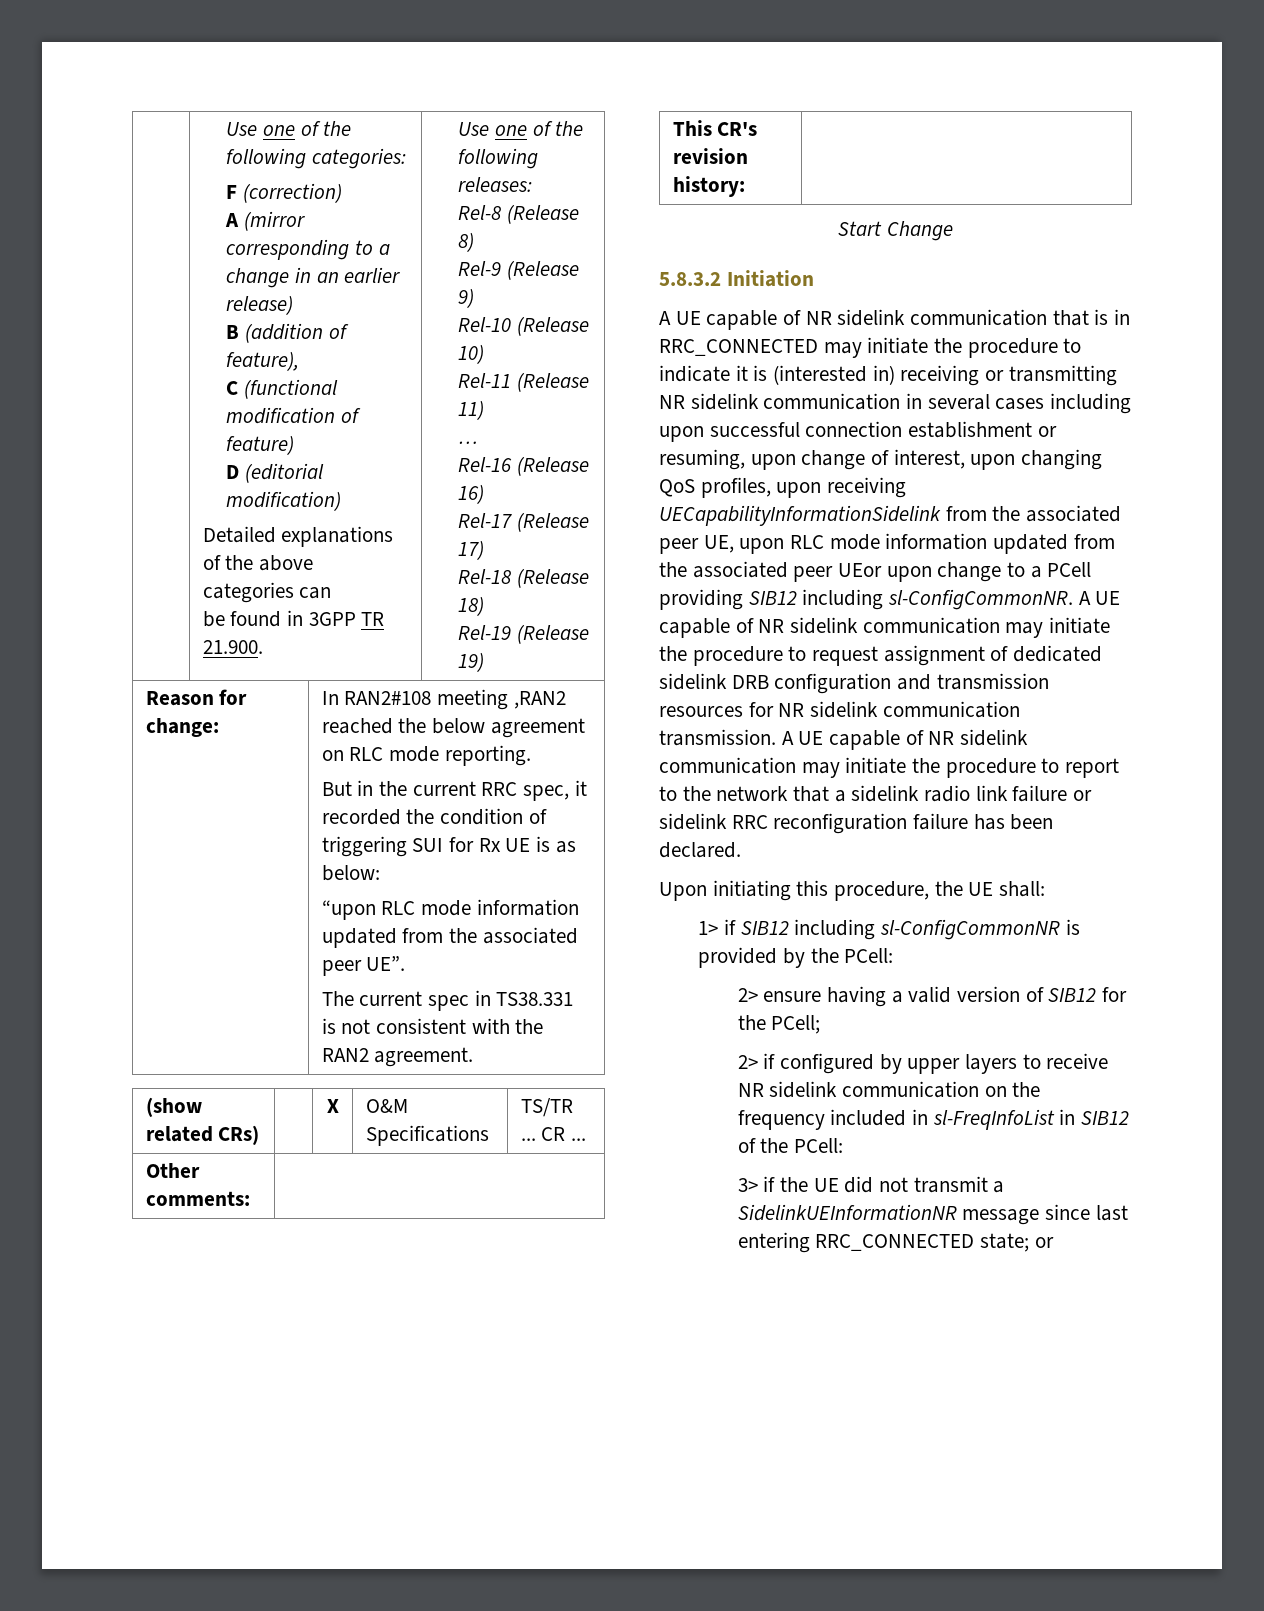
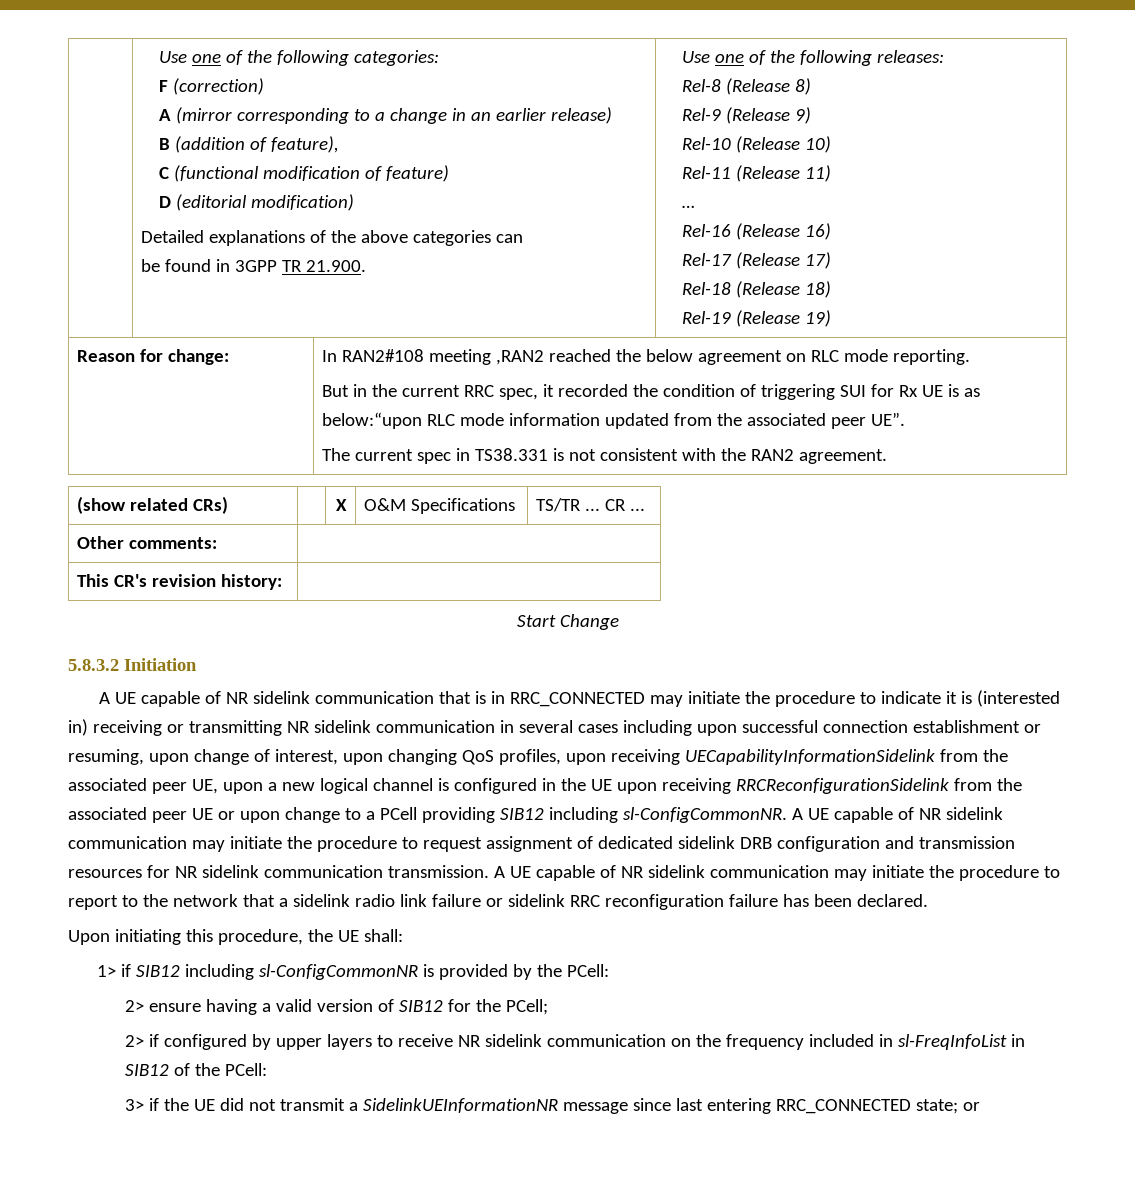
- But in the current RRC spec, it recorded the condition of triggering SUI for Rx UE is as below:
- “upon RLC mode information updated from the associated peer UE”.
+ But in the current RRC spec, it recorded the condition of triggering SUI for Rx UE is as below:“upon RLC mode information updated from the associated peer UE”.
- A UE capable of NR sidelink communication that is in RRC_CONNECTED may initiate the procedure to indicate it is (interested in) receiving or transmitting NR sidelink communication in several cases including upon successful connection establishment or resuming, upon change of interest, upon changing QoS profiles, upon receiving UECapabilityInformationSidelink from the associated peer UE, upon RLC mode information updated from the associated peer UEor upon change to a PCell providing SIB12 including sl-ConfigCommonNR.
+ A UE capable of NR sidelink communication that is in RRC_CONNECTED may initiate the procedure to indicate it is (interested in) receiving or transmitting NR sidelink communication in several cases including upon successful connection establishment or resuming, upon change of interest, upon changing QoS profiles, upon receiving UECapabilityInformationSidelink from the associated peer UE, upon a new logical channel is configured in the UE upon receiving RRCReconfigurationSidelink from the associated peer UE or upon change to a PCell providing SIB12 including sl-ConfigCommonNR.

